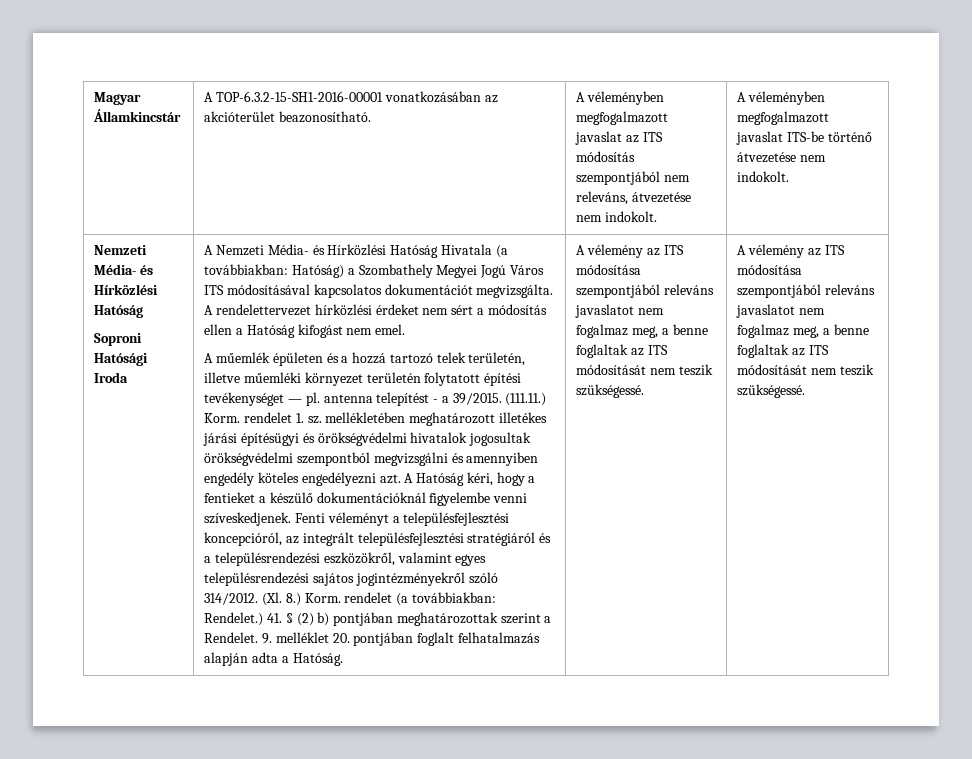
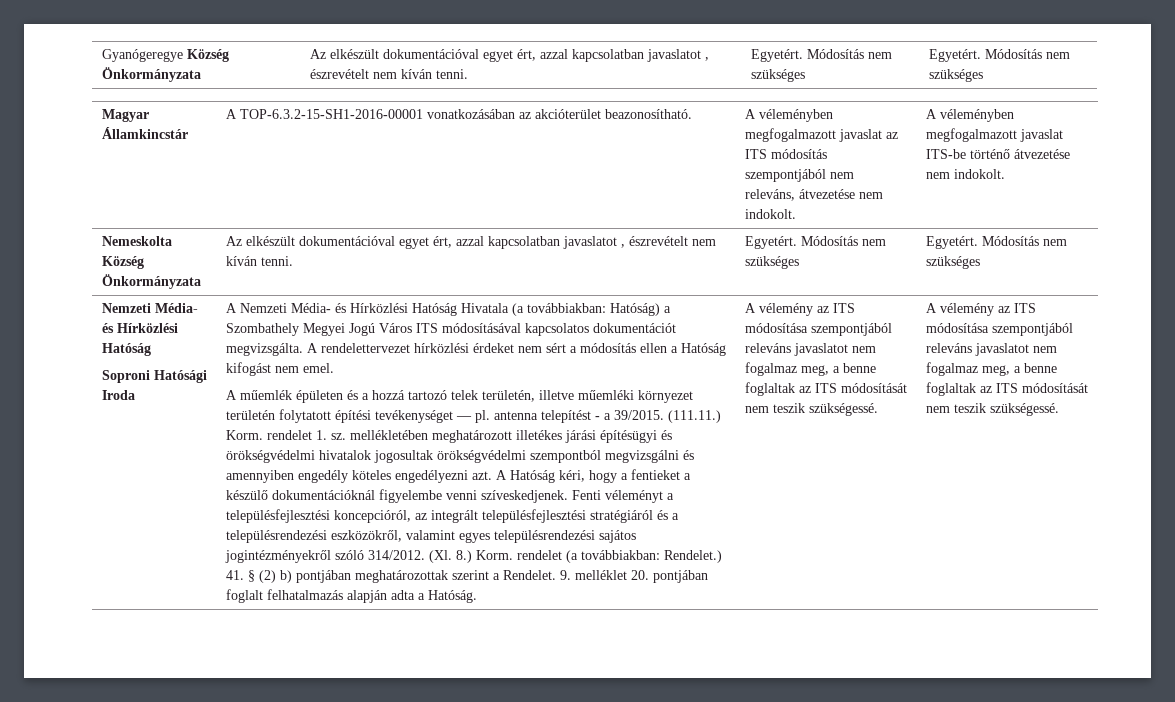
+ Gyanógeregye Község Önkormányzata | Az elkészült dokumentációval egyet ért, azzal kapcsolatban javaslatot , észrevételt nem kíván tenni. | Egyetért. Módosítás nem szükséges | Egyetért. Módosítás nem szükséges
+ Nemeskolta Község Önkormányzata | Az elkészült dokumentációval egyet ért, azzal kapcsolatban javaslatot , észrevételt nem kíván tenni. | Egyetért. Módosítás nem szükséges | Egyetért. Módosítás nem szükséges

